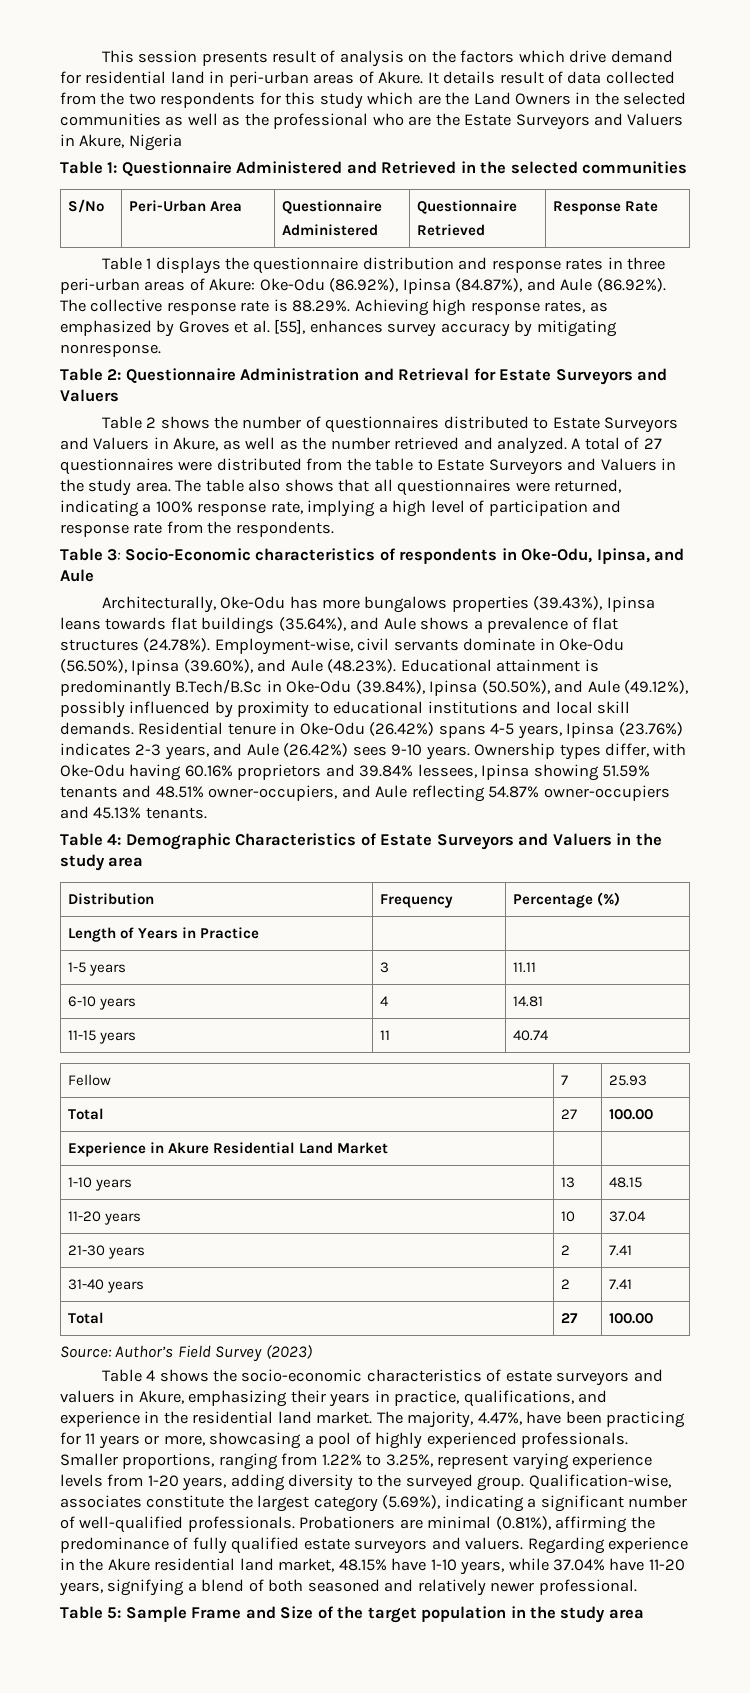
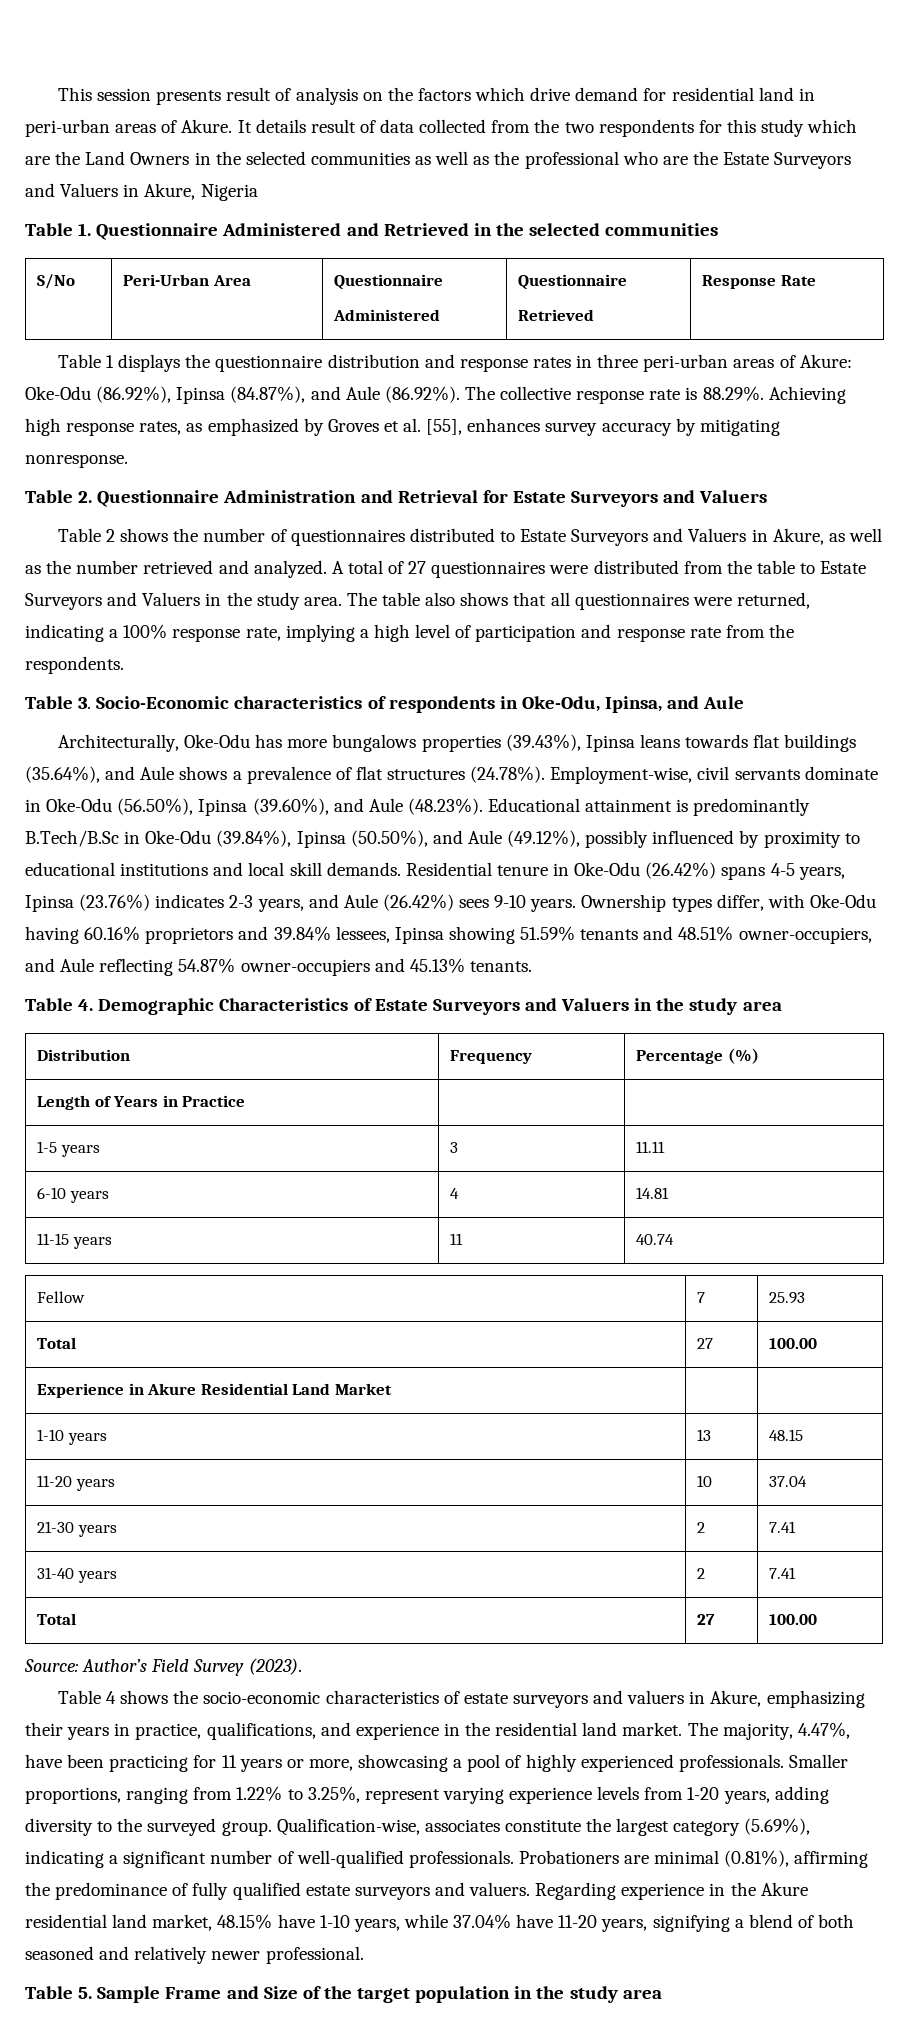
- Table 1: Questionnaire Administered and Retrieved in the selected communities
+ Table 1. Questionnaire Administered and Retrieved in the selected communities
- Table 2: Questionnaire Administration and Retrieval for Estate Surveyors and Valuers
+ Table 2. Questionnaire Administration and Retrieval for Estate Surveyors and Valuers
- Table 3: Socio-Economic characteristics of respondents in Oke-Odu, Ipinsa, and Aule
+ Table 3. Socio-Economic characteristics of respondents in Oke-Odu, Ipinsa, and Aule
- Table 4: Demographic Characteristics of Estate Surveyors and Valuers in the study area
+ Table 4. Demographic Characteristics of Estate Surveyors and Valuers in the study area
- Source: Author’s Field Survey (2023)
+ Source: Author’s Field Survey (2023).
- Table 5: Sample Frame and Size of the target population in the study area
+ Table 5. Sample Frame and Size of the target population in the study area

